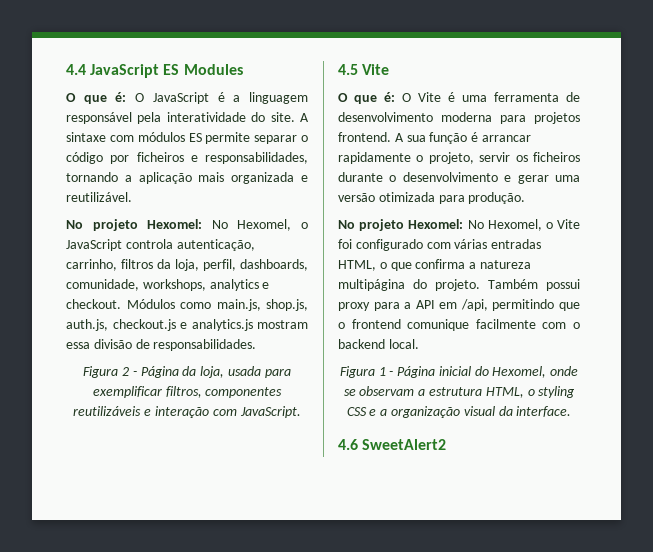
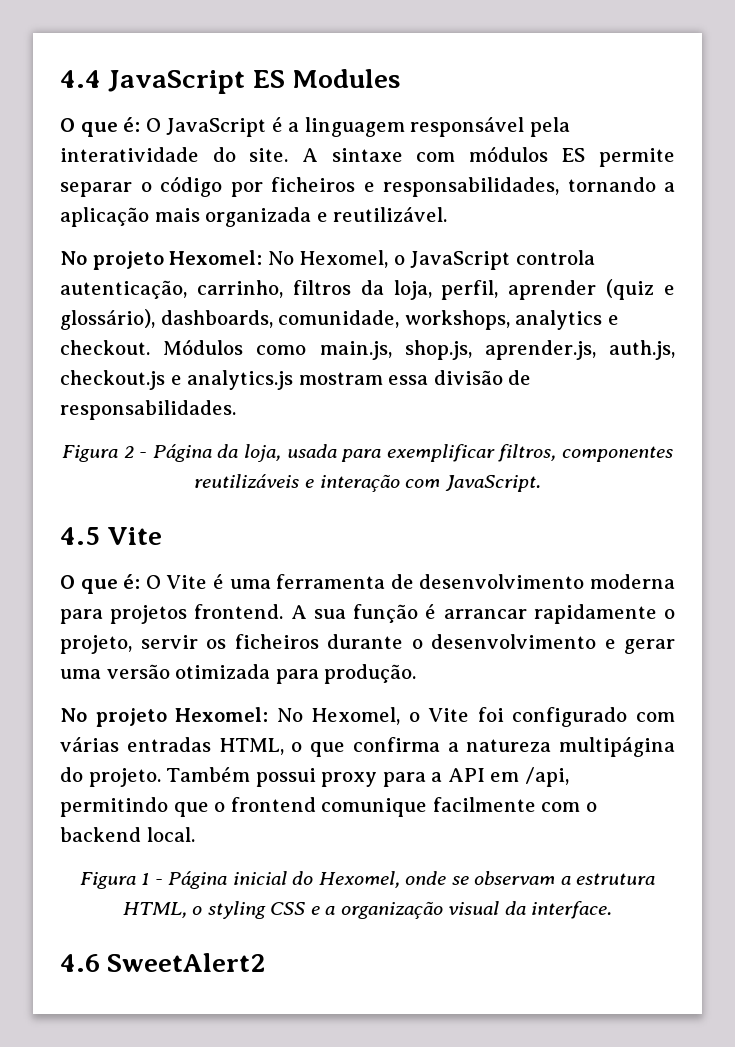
- No projeto Hexomel: No Hexomel, o JavaScript controla autenticação, carrinho, filtros da loja, perfil, dashboards, comunidade, workshops, analytics e checkout.
+ No projeto Hexomel: No Hexomel, o JavaScript controla autenticação, carrinho, filtros da loja, perfil, aprender (quiz e glossário), dashboards, comunidade, workshops, analytics e checkout.
- Módulos como main.js, shop.js, auth.js, checkout.js e analytics.js mostram essa divisão de responsabilidades.
+ Módulos como main.js, shop.js, aprender.js, auth.js, checkout.js e analytics.js mostram essa divisão de responsabilidades.

